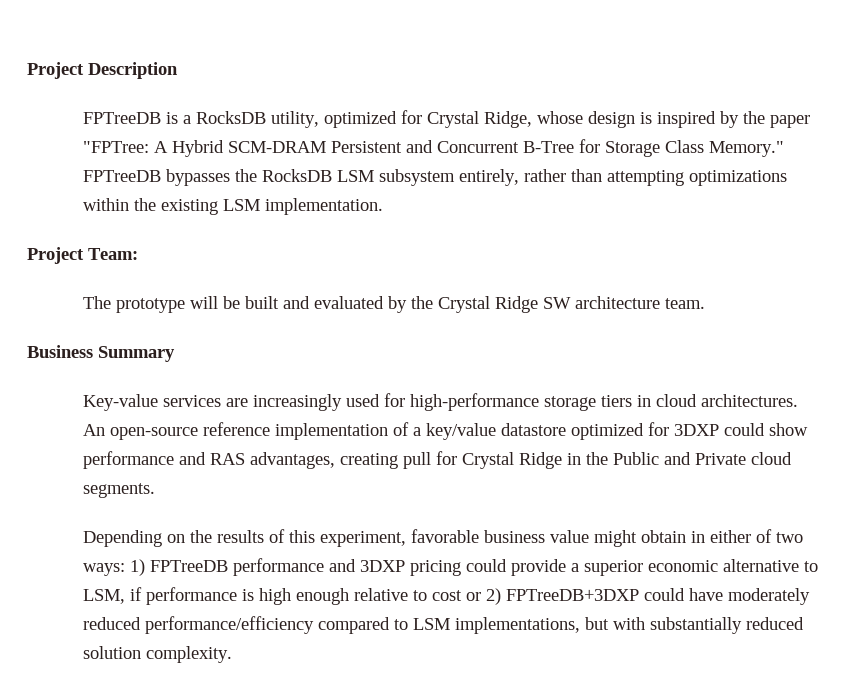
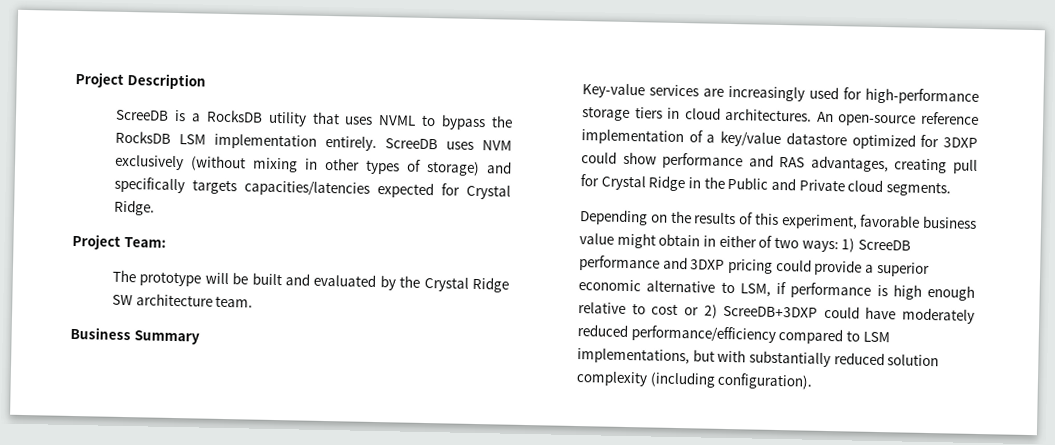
- FPTreeDB is a RocksDB utility, optimized for Crystal Ridge, whose design is inspired by the paper "FPTree: A Hybrid SCM-DRAM Persistent and Concurrent B-Tree for Storage Class Memory." FPTreeDB bypasses the RocksDB LSM subsystem entirely, rather than attempting optimizations within the existing LSM implementation.
+ ScreeDB is a RocksDB utility that uses NVML to bypass the RocksDB LSM implementation entirely. ScreeDB uses NVM exclusively (without mixing in other types of storage) and specifically targets capacities/latencies expected for Crystal Ridge.
- Depending on the results of this experiment, favorable business value might obtain in either of two ways: 1) FPTreeDB performance and 3DXP pricing could provide a superior economic alternative to LSM, if performance is high enough relative to cost or 2) FPTreeDB+3DXP could have moderately reduced performance/efficiency compared to LSM implementations, but with substantially reduced solution complexity.
+ Depending on the results of this experiment, favorable business value might obtain in either of two ways: 1) ScreeDB performance and 3DXP pricing could provide a superior economic alternative to LSM, if performance is high enough relative to cost or 2) ScreeDB+3DXP could have moderately reduced performance/efficiency compared to LSM implementations, but with substantially reduced solution complexity (including configuration).

